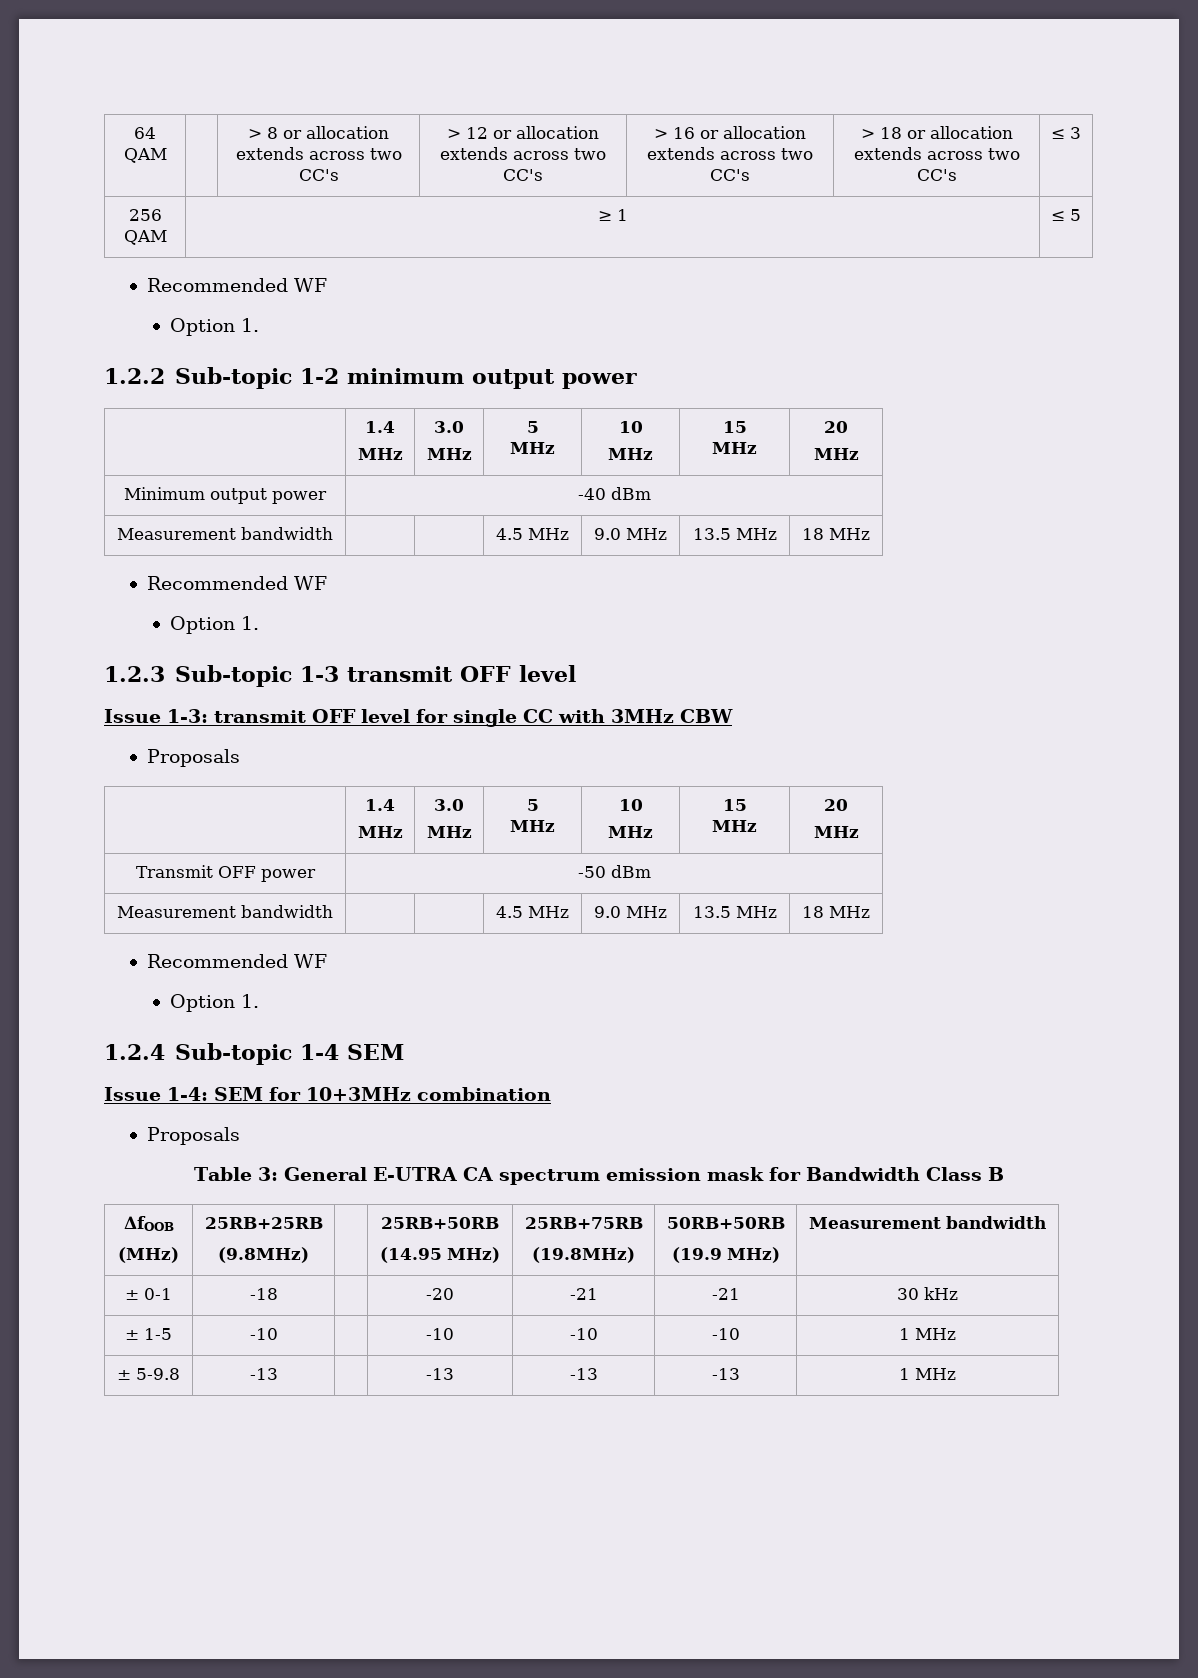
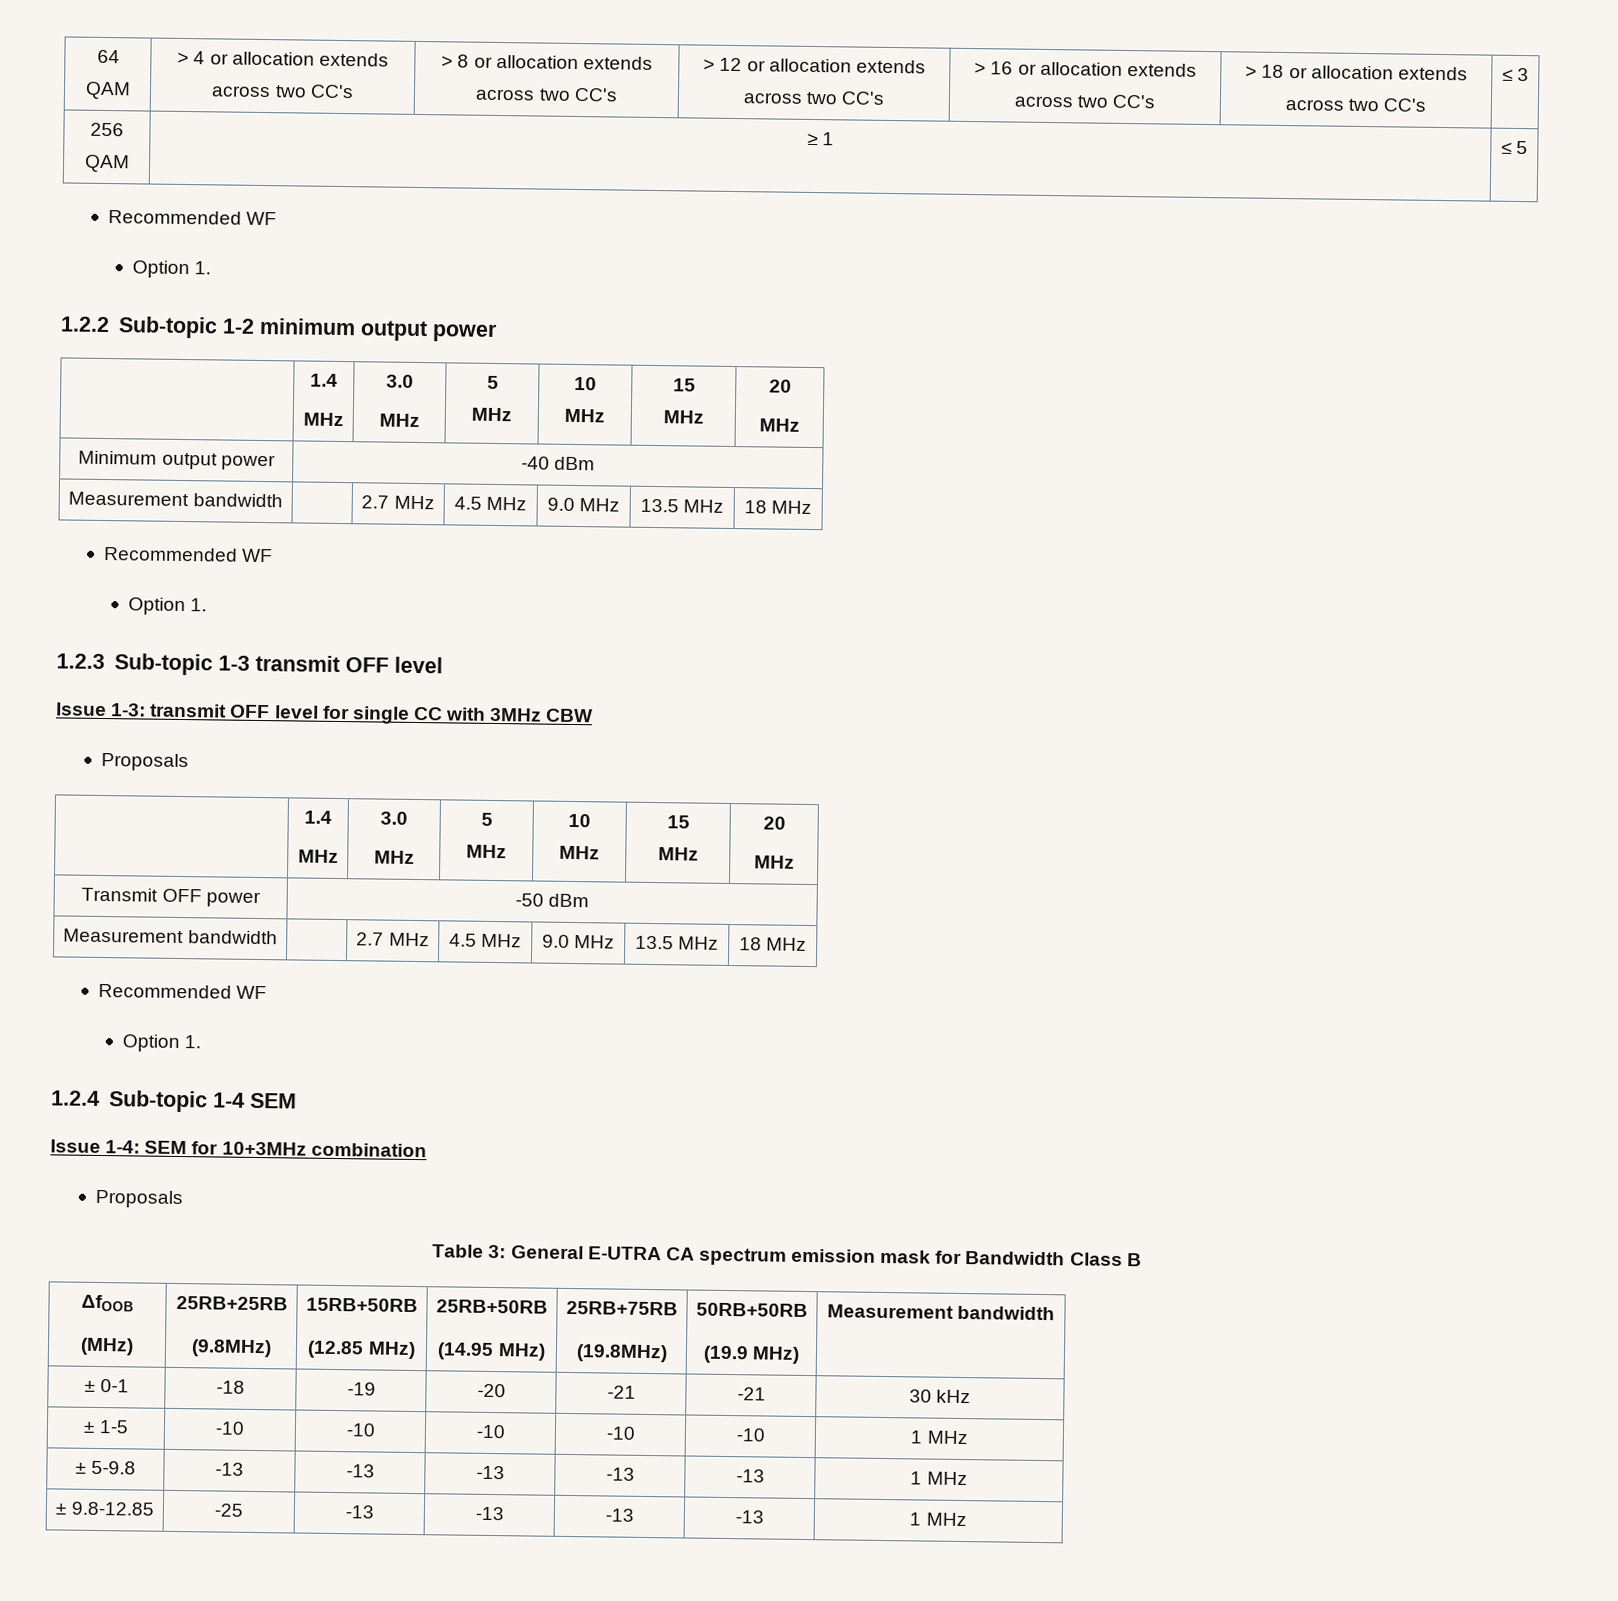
+ > 4 or allocation extends across two CC's
  Minimum output power | -40 dBm
- Measurement bandwidth | | | 4.5 MHz | 9.0 MHz | 13.5 MHz | 18 MHz
+ Measurement bandwidth | | 2.7 MHz | 4.5 MHz | 9.0 MHz | 13.5 MHz | 18 MHz
  Transmit OFF power | -50 dBm
- Measurement bandwidth | | | 4.5 MHz | 9.0 MHz | 13.5 MHz | 18 MHz
+ Measurement bandwidth | | 2.7 MHz | 4.5 MHz | 9.0 MHz | 13.5 MHz | 18 MHz
  ΔfOOB
  (MHz) | 25RB+25RB
- (9.8MHz) | | 25RB+50RB
+ (9.8MHz) | 15RB+50RB
+ (12.85 MHz) | 25RB+50RB
- ± 0-1 | -18 | | -20 | -21 | -21 | 30 kHz
+ ± 0-1 | -18 | -19 | -20 | -21 | -21 | 30 kHz
- ± 1-5 | -10 | | -10 | -10 | -10 | 1 MHz
+ ± 1-5 | -10 | -10 | -10 | -10 | -10 | 1 MHz
- ± 5-9.8 | -13 | | -13 | -13 | -13 | 1 MHz
+ ± 5-9.8 | -13 | -13 | -13 | -13 | -13 | 1 MHz
+ ± 9.8-12.85 | -25 | -13 | -13 | -13 | -13 | 1 MHz

